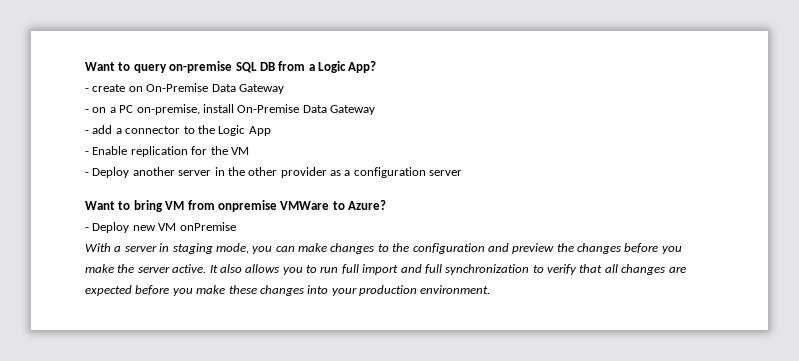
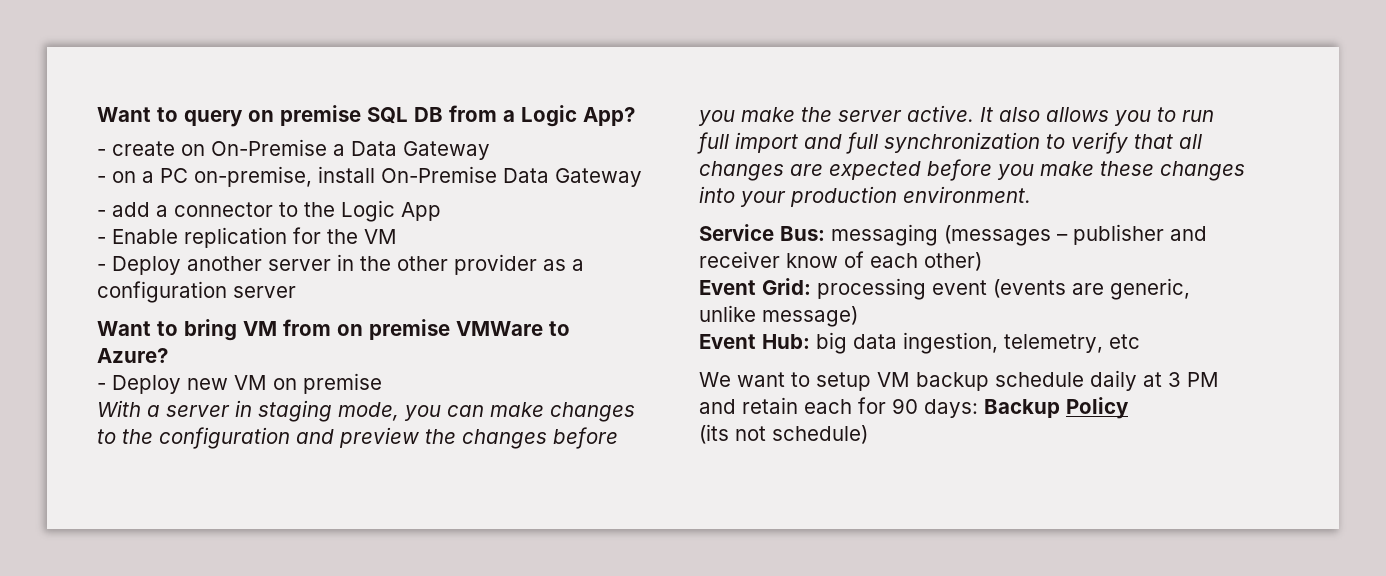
- Want to query on-premise SQL DB from a Logic App?
+ Want to query on premise SQL DB from a Logic App?
- - create on On-Premise Data Gateway
+ - create on On-Premise a Data Gateway
- Want to bring VM from onpremise VMWare to Azure?
+ Want to bring VM from on premise VMWare to Azure?
- - Deploy new VM onPremise
+ - Deploy new VM on premise
+ Service Bus: messaging (messages – publisher and receiver know of each other)
+ Event Grid: processing event (events are generic, unlike message)
+ Event Hub: big data ingestion, telemetry, etc
+ We want to setup VM backup schedule daily at 3 PM and retain each for 90 days: Backup Policy
+ (its not schedule)

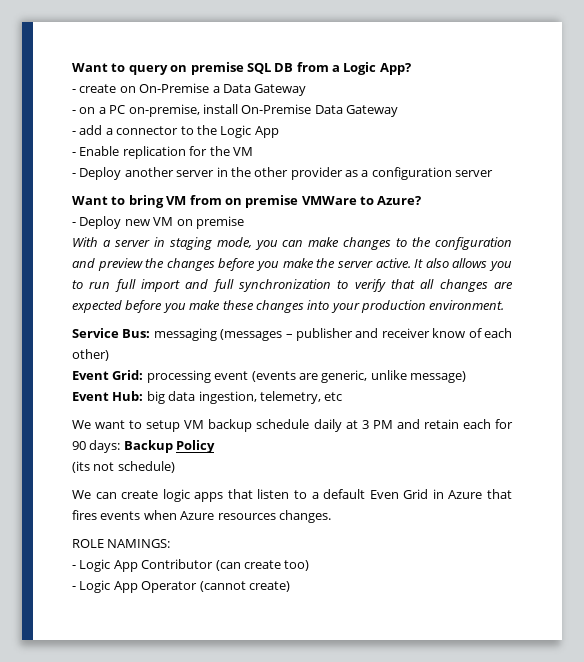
+ We can create logic apps that listen to a default Even Grid in Azure that fires events when Azure resources changes.
+ ROLE NAMINGS:
+ - Logic App Contributor (can create too)
+ - Logic App Operator (cannot create)

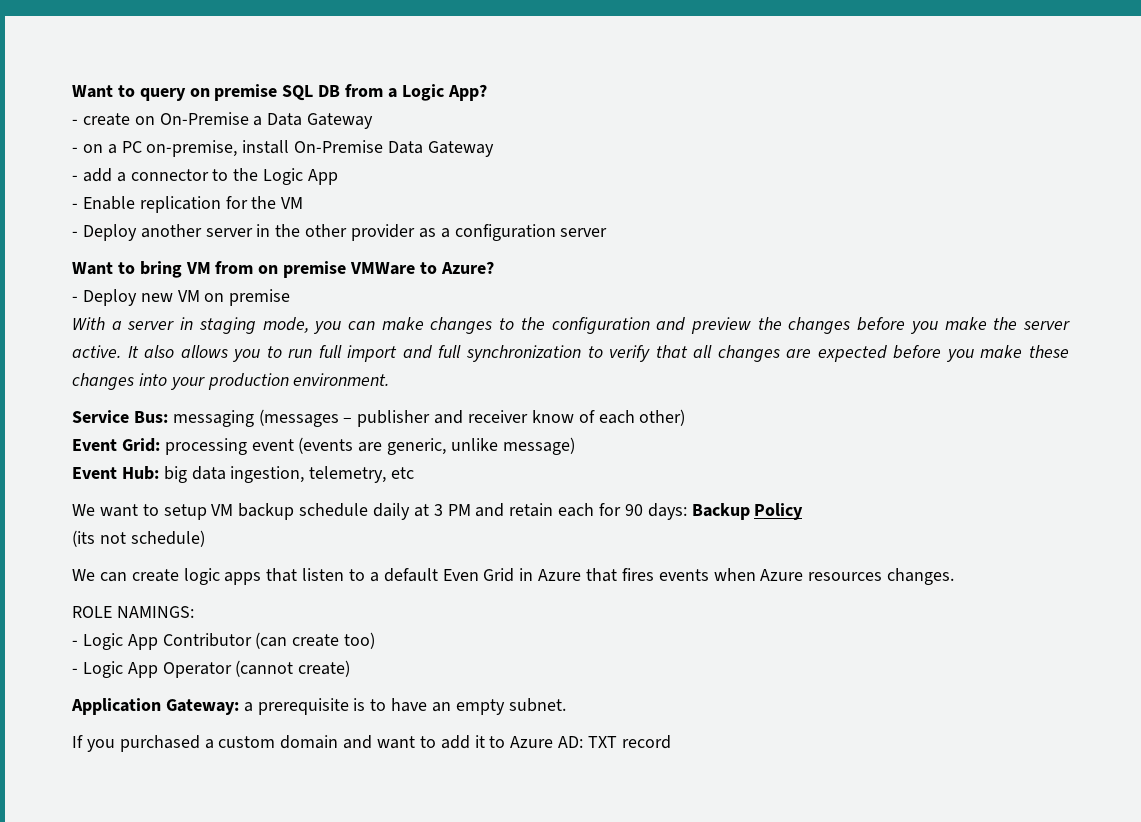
+ Application Gateway: a prerequisite is to have an empty subnet.
+ If you purchased a custom domain and want to add it to Azure AD: TXT record

